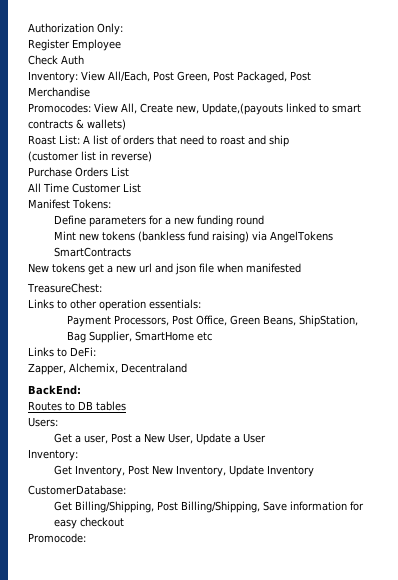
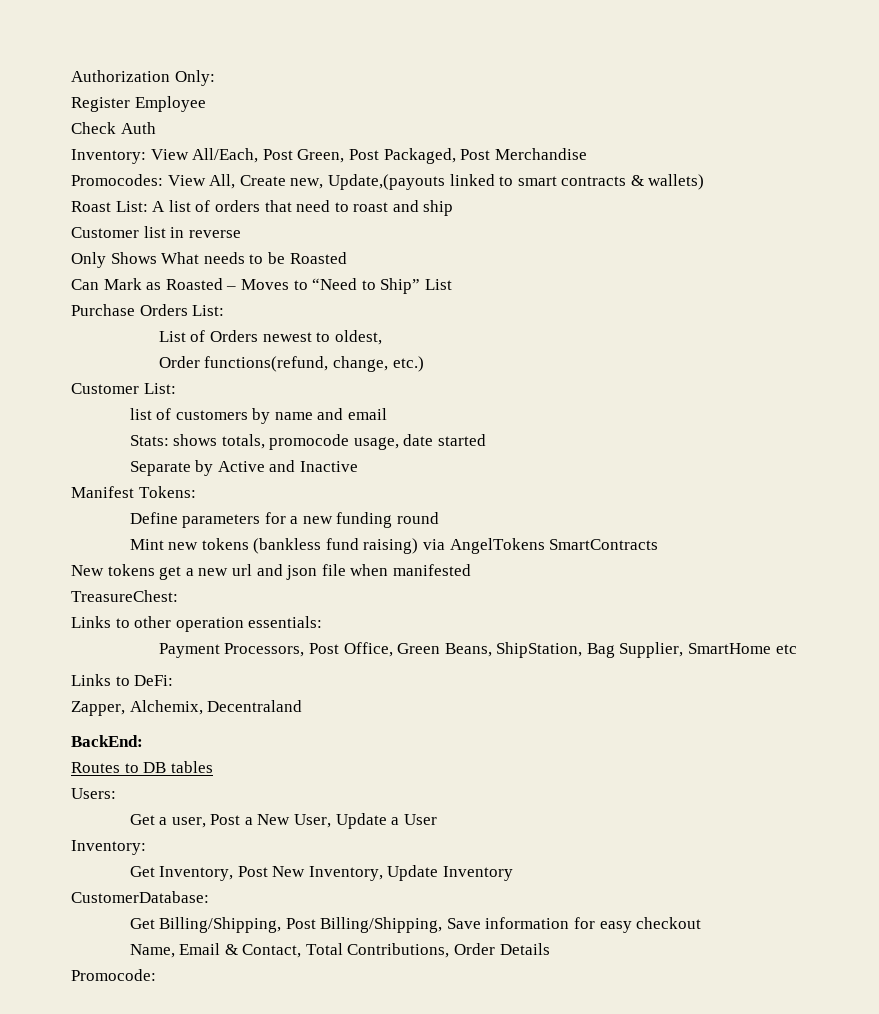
- (customer list in reverse)
+ Customer list in reverse
+ Only Shows What needs to be Roasted
+ Can Mark as Roasted – Moves to “Need to Ship” List
- Purchase Orders List
- All Time Customer List
+ Purchase Orders List:
+ List of Orders newest to oldest,
+ Order functions(refund, change, etc.)
+ Customer List:
+ list of customers by name and email
+ Stats: shows totals, promocode usage, date started
+ Separate by Active and Inactive
+ Name, Email & Contact, Total Contributions, Order Details

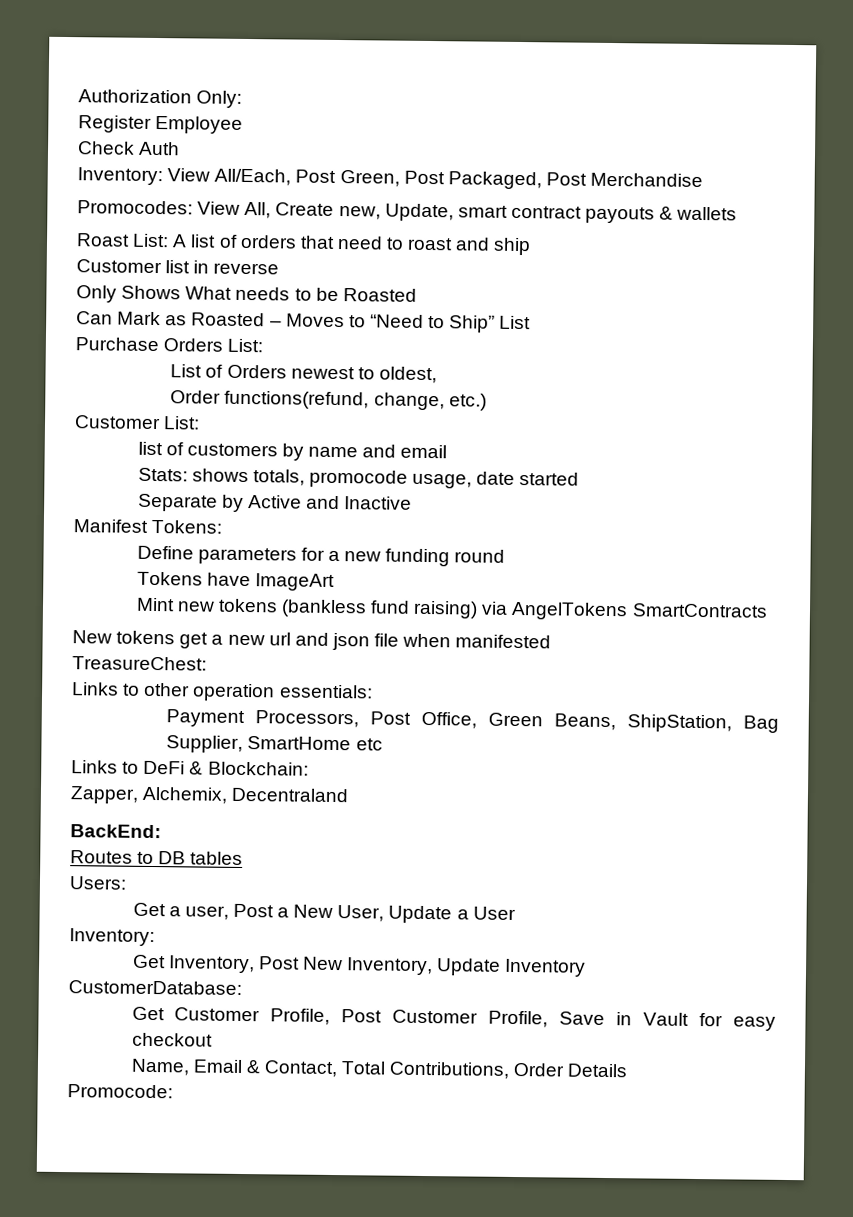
- Promocodes: View All, Create new, Update,(payouts linked to smart contracts & wallets)
+ Promocodes: View All, Create new, Update, smart contract payouts & wallets
+ Tokens have ImageArt
- Links to DeFi:
+ Links to DeFi & Blockchain:
- Get Billing/Shipping, Post Billing/Shipping, Save information for easy checkout
+ Get Customer Profile, Post Customer Profile, Save in Vault for easy checkout

